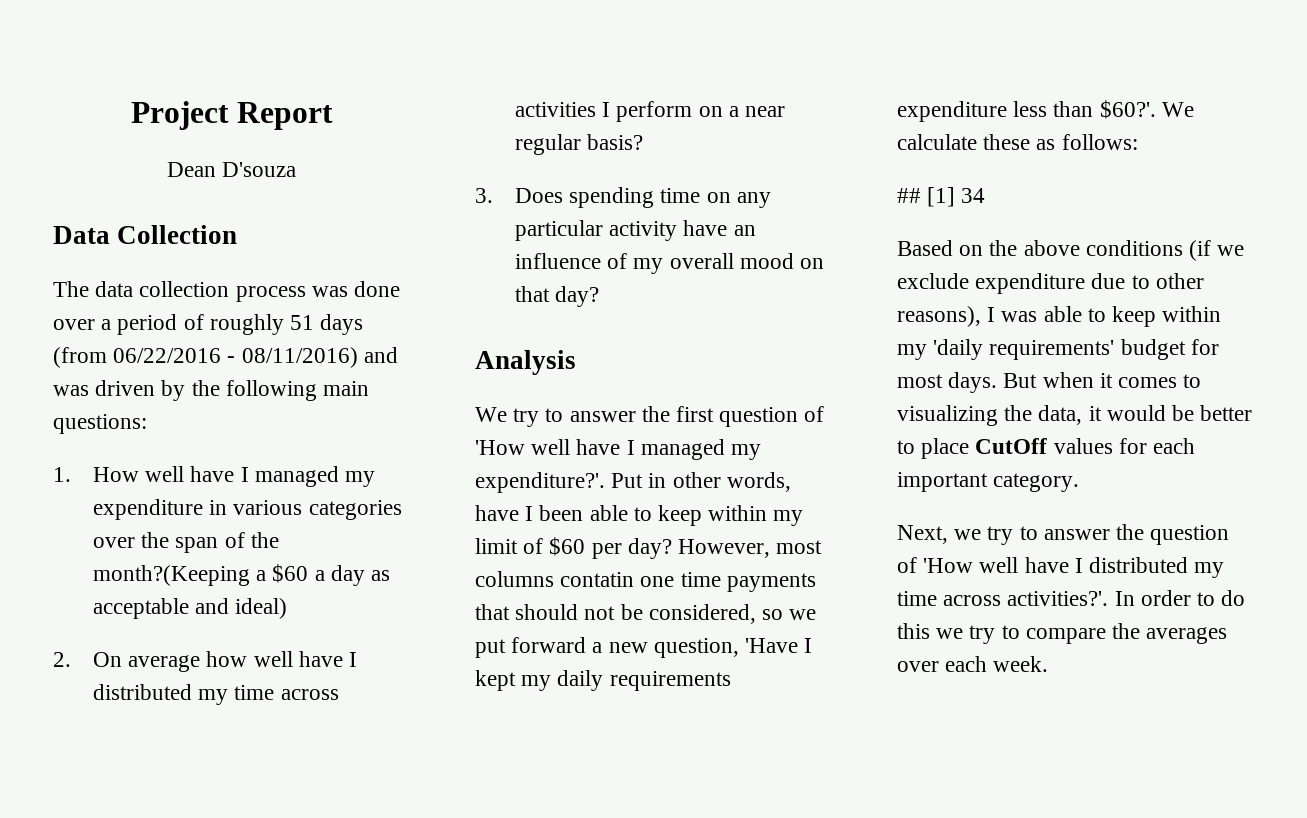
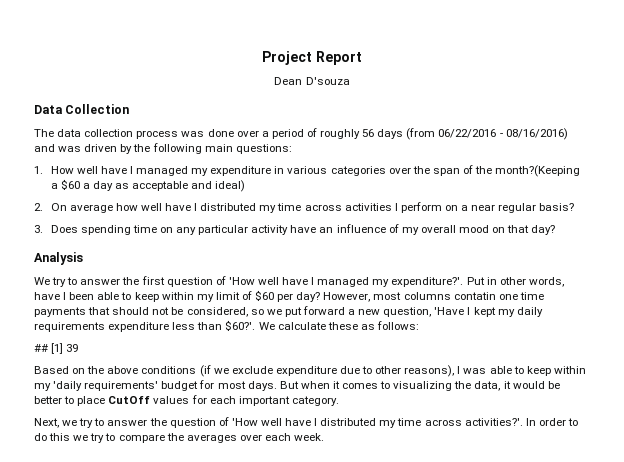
- The data collection process was done over a period of roughly 51 days (from 06/22/2016 - 08/11/2016) and was driven by the following main questions:
+ The data collection process was done over a period of roughly 56 days (from 06/22/2016 - 08/16/2016) and was driven by the following main questions:
- ## [1] 34
+ ## [1] 39

